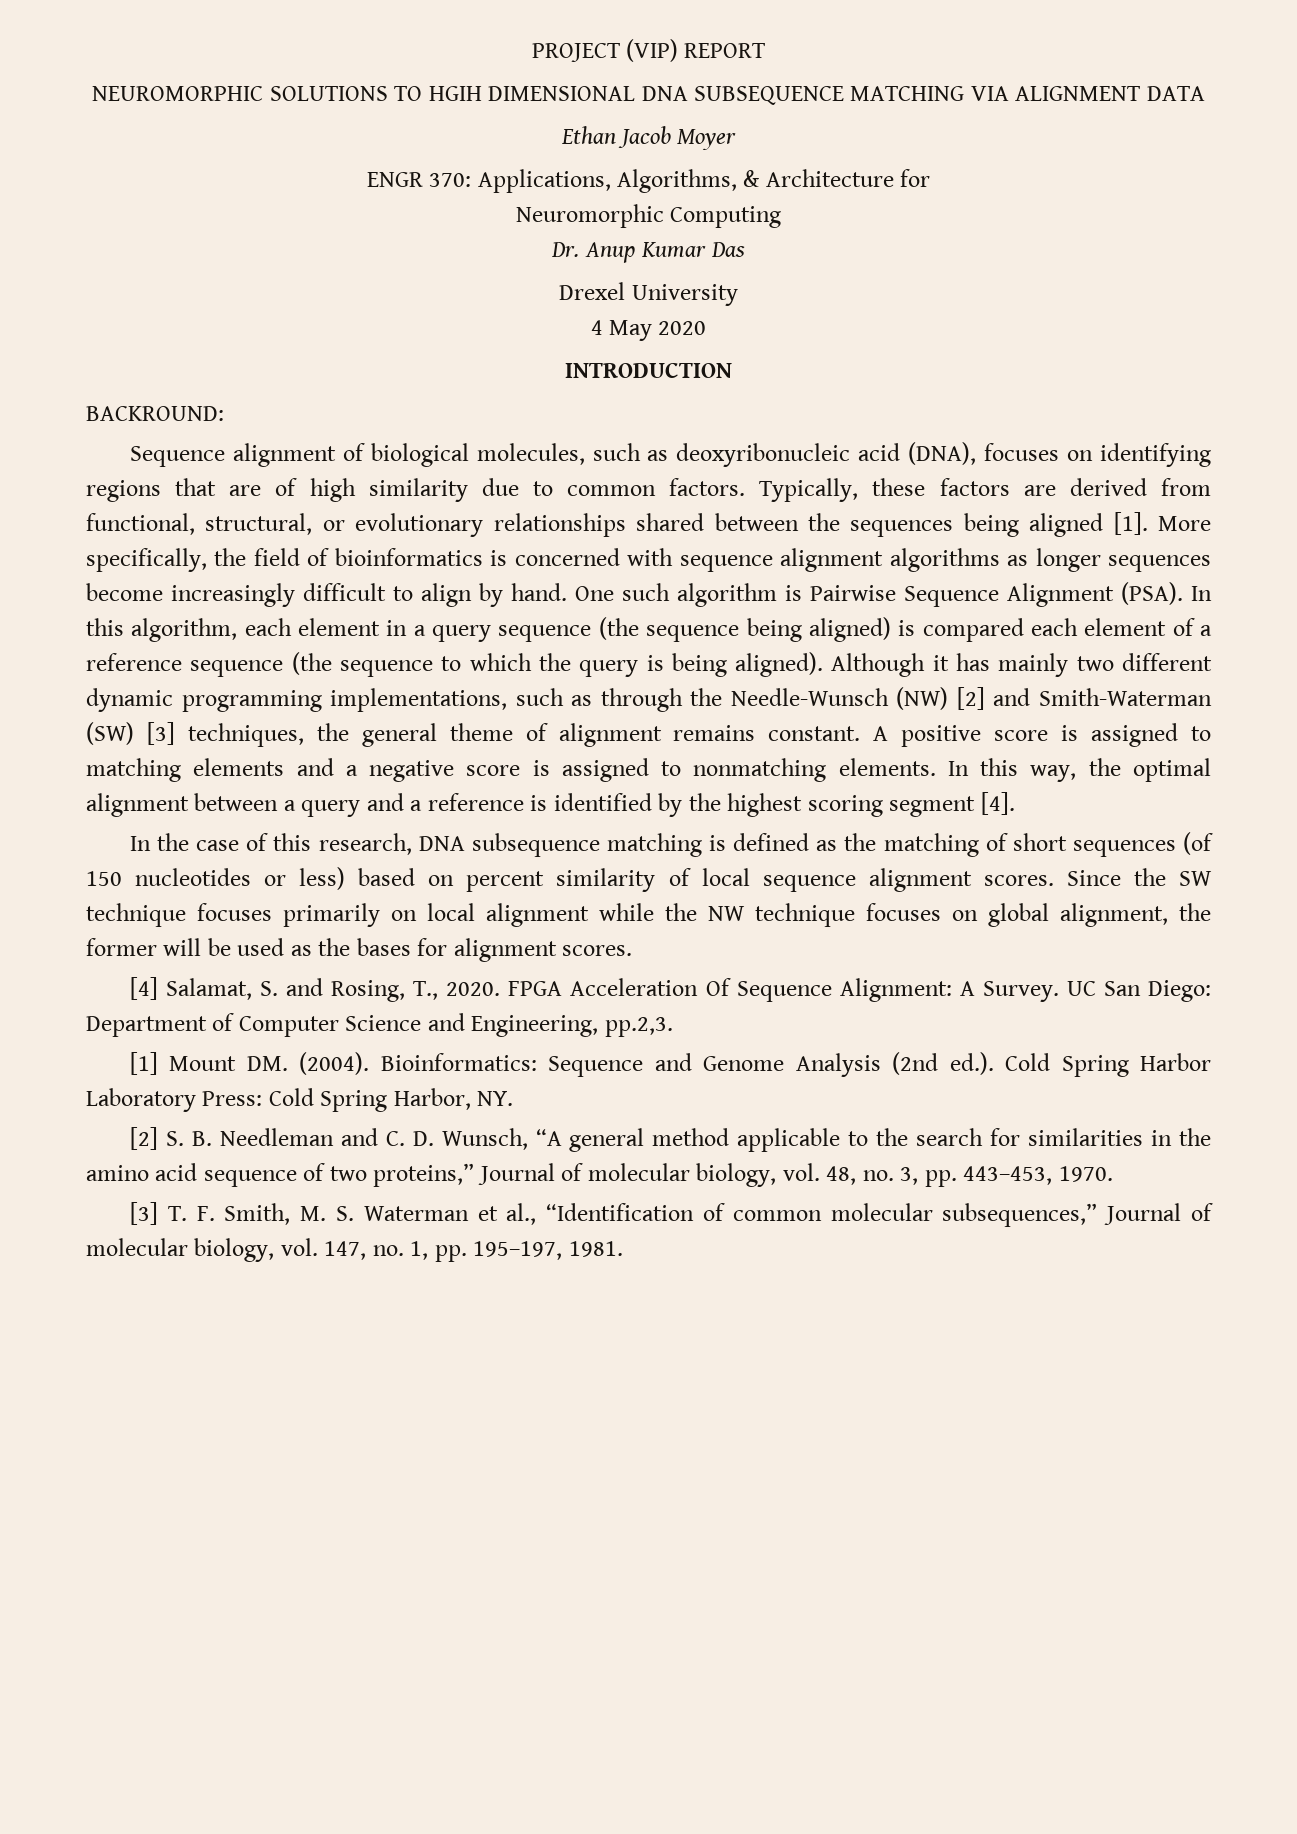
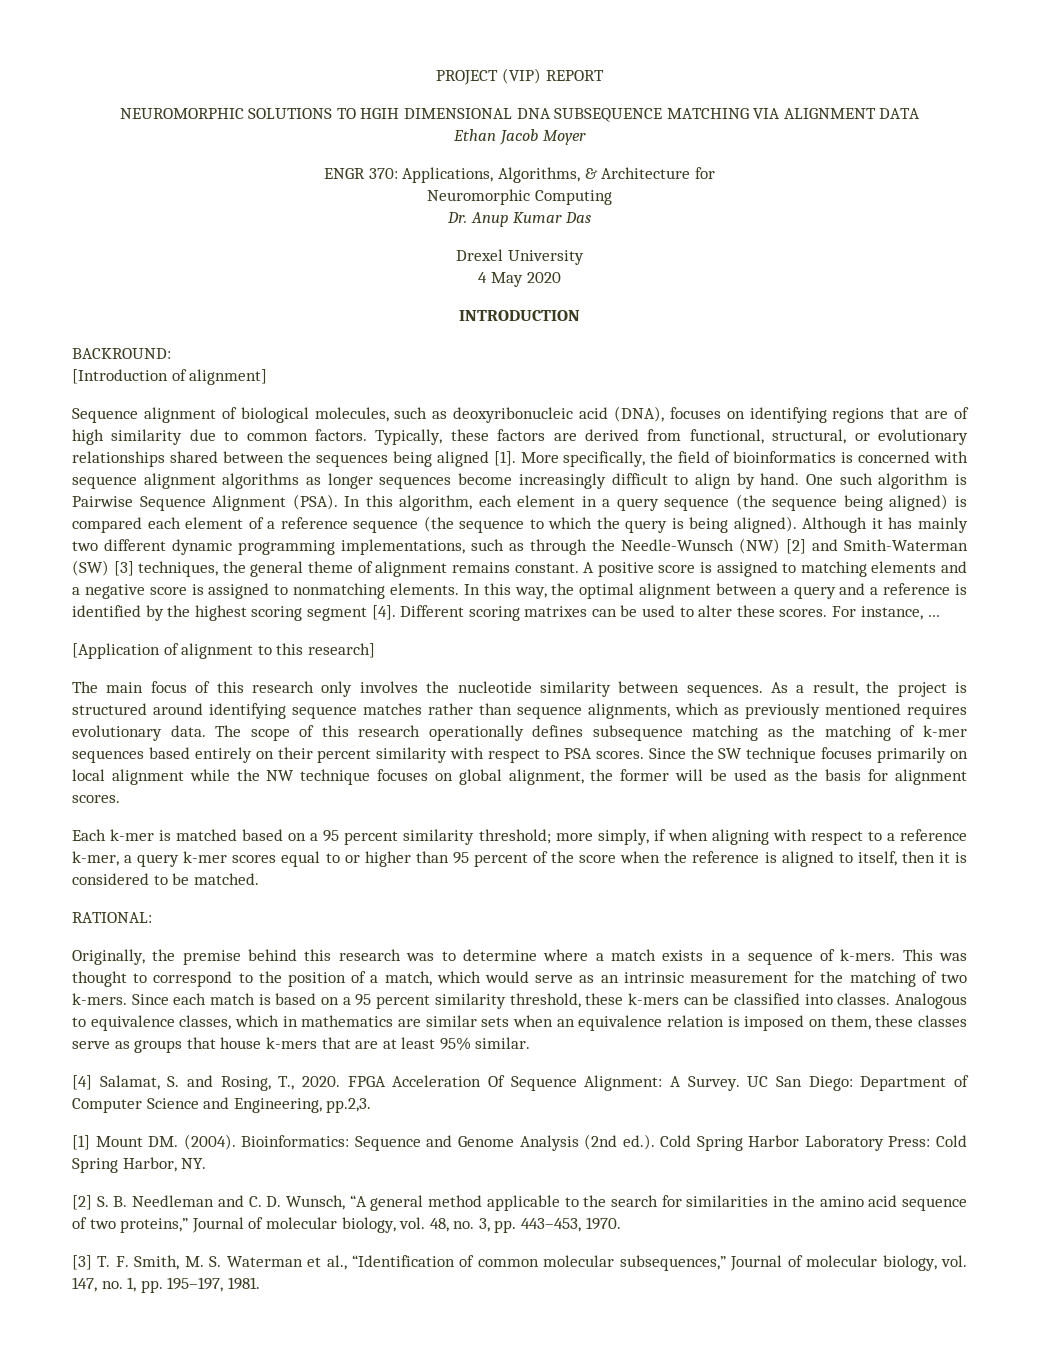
+ [Introduction of alignment]
- In this way, the optimal alignment between a query and a reference is identified by the highest scoring segment [4].
- In the case of this research, DNA subsequence matching is defined as the matching of short sequences (of 150 nucleotides or less) based on percent similarity of local sequence alignment scores.
+ In this way, the optimal alignment between a query and a reference is identified by the highest scoring segment [4]. Different scoring matrixes can be used to alter these scores. For instance, …
+ [Application of alignment to this research]
+ The main focus of this research only involves the nucleotide similarity between sequences. As a result, the project is structured around identifying sequence matches rather than sequence alignments, which as previously mentioned requires evolutionary data. The scope of this research operationally defines subsequence matching as the matching of k-mer sequences based entirely on their percent similarity with respect to PSA scores.
- Since the SW technique focuses primarily on local alignment while the NW technique focuses on global alignment, the former will be used as the bases for alignment scores.
+ Since the SW technique focuses primarily on local alignment while the NW technique focuses on global alignment, the former will be used as the basis for alignment scores.
+ Each k-mer is matched based on a 95 percent similarity threshold; more simply, if when aligning with respect to a reference k-mer, a query k-mer scores equal to or higher than 95 percent of the score when the reference is aligned to itself, then it is considered to be matched.
+ RATIONAL:
+ Originally, the premise behind this research was to determine where a match exists in a sequence of k-mers. This was thought to correspond to the position of a match, which would serve as an intrinsic measurement for the matching of two k-mers. Since each match is based on a 95 percent similarity threshold, these k-mers can be classified into classes. Analogous to equivalence classes, which in mathematics are similar sets when an equivalence relation is imposed on them, these classes serve as groups that house k-mers that are at least 95% similar.

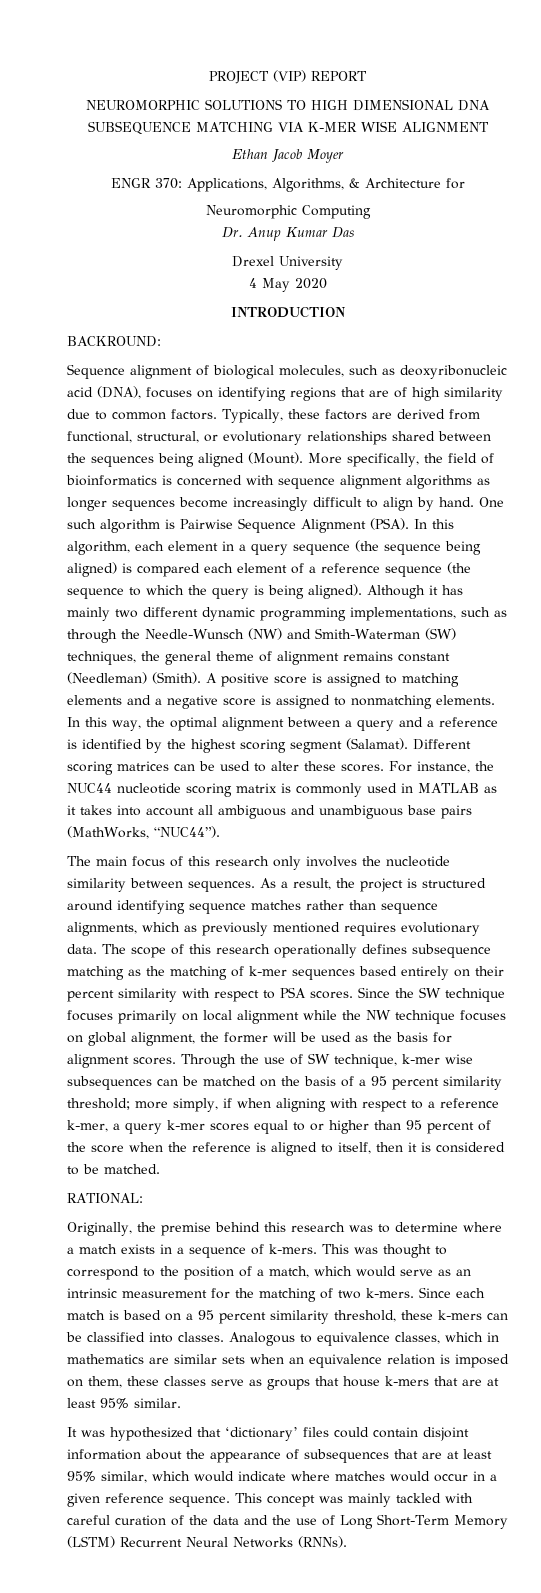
- NEUROMORPHIC SOLUTIONS TO HGIH DIMENSIONAL DNA SUBSEQUENCE MATCHING VIA ALIGNMENT DATA
+ NEUROMORPHIC SOLUTIONS TO HIGH DIMENSIONAL DNA SUBSEQUENCE MATCHING VIA K-MER WISE ALIGNMENT
- [Introduction of alignment]
- Typically, these factors are derived from functional, structural, or evolutionary relationships shared between the sequences being aligned [1].
+ Typically, these factors are derived from functional, structural, or evolutionary relationships shared between the sequences being aligned (Mount).
- Although it has mainly two different dynamic programming implementations, such as through the Needle-Wunsch (NW) [2] and Smith-Waterman (SW) [3] techniques, the general theme of alignment remains constant.
+ Although it has mainly two different dynamic programming implementations, such as through the Needle-Wunsch (NW) and Smith-Waterman (SW) techniques, the general theme of alignment remains constant (Needleman) (Smith).
- In this way, the optimal alignment between a query and a reference is identified by the highest scoring segment [4].
+ In this way, the optimal alignment between a query and a reference is identified by the highest scoring segment (Salamat).
- Different scoring matrixes can be used to alter these scores.
+ Different scoring matrices can be used to alter these scores.
- For instance, …
- [Application of alignment to this research]
+ For instance, the NUC44 nucleotide scoring matrix is commonly used in MATLAB as it takes into account all ambiguous and unambiguous base pairs (MathWorks, “NUC44”).
- Since the SW technique focuses primarily on local alignment while the NW technique focuses on global alignment, the former will be used as the basis for alignment scores.
- Each k-mer is matched based on a 95 percent similarity threshold;
+ Since the SW technique focuses primarily on local alignment while the NW technique focuses on global alignment, the former will be used as the basis for alignment scores. Through the use of SW technique, k-mer wise subsequences can be matched on the basis of a 95 percent similarity threshold;
- [4] Salamat, S. and Rosing, T., 2020. FPGA Acceleration Of Sequence Alignment: A Survey. UC San Diego: Department of Computer Science and Engineering, pp.2,3.
- [1] Mount DM. (2004). Bioinformatics: Sequence and Genome Analysis (2nd ed.). Cold Spring Harbor Laboratory Press: Cold Spring Harbor, NY.
- [2] S. B. Needleman and C. D. Wunsch, “A general method applicable to the search for similarities in the amino acid sequence of two proteins,” Journal of molecular biology, vol. 48, no. 3, pp. 443–453, 1970.
- [3] T. F. Smith, M. S. Waterman et al., “Identification of common molecular subsequences,” Journal of molecular biology, vol. 147, no. 1, pp. 195–197, 1981.
+ It was hypothesized that ‘dictionary’ files could contain disjoint information about the appearance of subsequences that are at least 95% similar, which would indicate where matches would occur in a given reference sequence. This concept was mainly tackled with careful curation of the data and the use of Long Short-Term Memory (LSTM) Recurrent Neural Networks (RNNs).

